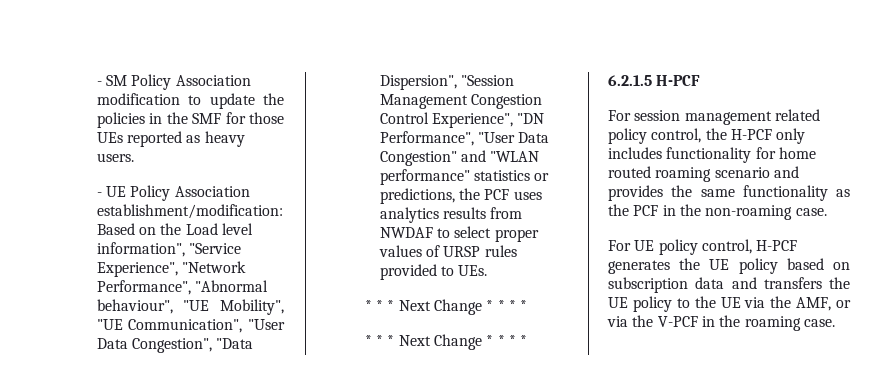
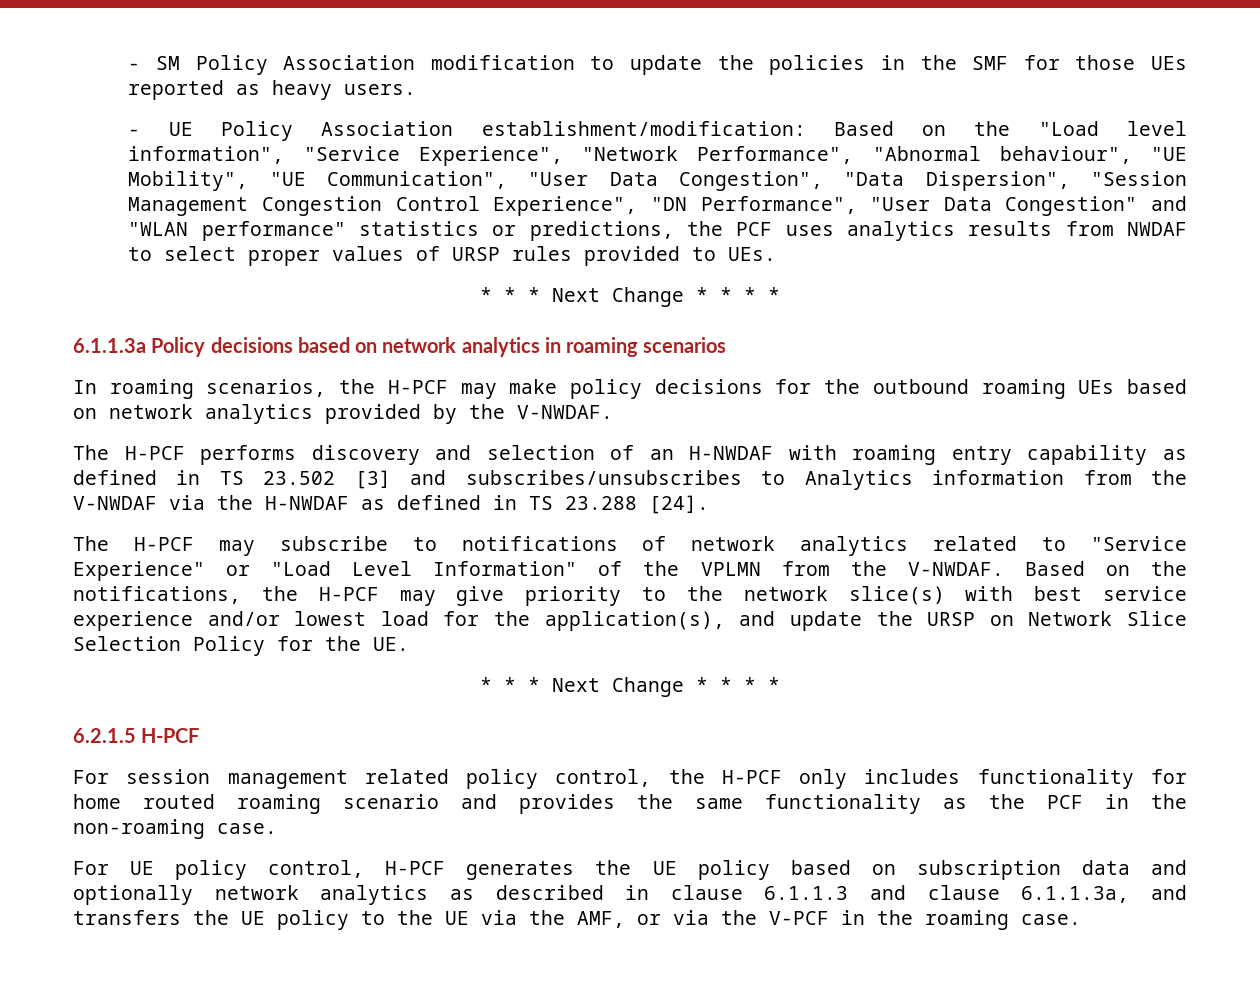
- - UE Policy Association establishment/modification: Based on the Load level information", "Service Experience", "Network Performance", "Abnormal behaviour", "UE Mobility", "UE Communication", "User Data Congestion", "Data Dispersion", "Session Management Congestion Control Experience", "DN Performance", "User Data Congestion" and "WLAN performance" statistics or predictions, the PCF uses analytics results from NWDAF to select proper values of URSP rules provided to UEs.
+ - UE Policy Association establishment/modification: Based on the "Load level information", "Service Experience", "Network Performance", "Abnormal behaviour", "UE Mobility", "UE Communication", "User Data Congestion", "Data Dispersion", "Session Management Congestion Control Experience", "DN Performance", "User Data Congestion" and "WLAN performance" statistics or predictions, the PCF uses analytics results from NWDAF to select proper values of URSP rules provided to UEs.
+ 6.1.1.3a Policy decisions based on network analytics in roaming scenarios
+ In roaming scenarios, the H-PCF may make policy decisions for the outbound roaming UEs based on network analytics provided by the V-NWDAF.
+ The H-PCF performs discovery and selection of an H-NWDAF with roaming entry capability as defined in TS 23.502 [3] and subscribes/unsubscribes to Analytics information from the V-NWDAF via the H-NWDAF as defined in TS 23.288 [24].
+ The H-PCF may subscribe to notifications of network analytics related to "Service Experience" or "Load Level Information" of the VPLMN from the V-NWDAF. Based on the notifications, the H-PCF may give priority to the network slice(s) with best service experience and/or lowest load for the application(s), and update the URSP on Network Slice Selection Policy for the UE.
- For UE policy control, H-PCF generates the UE policy based on subscription data and transfers the UE policy to the UE via the AMF, or via the V-PCF in the roaming case.
+ For UE policy control, H-PCF generates the UE policy based on subscription data and optionally network analytics as described in clause 6.1.1.3 and clause 6.1.1.3a, and transfers the UE policy to the UE via the AMF, or via the V-PCF in the roaming case.

